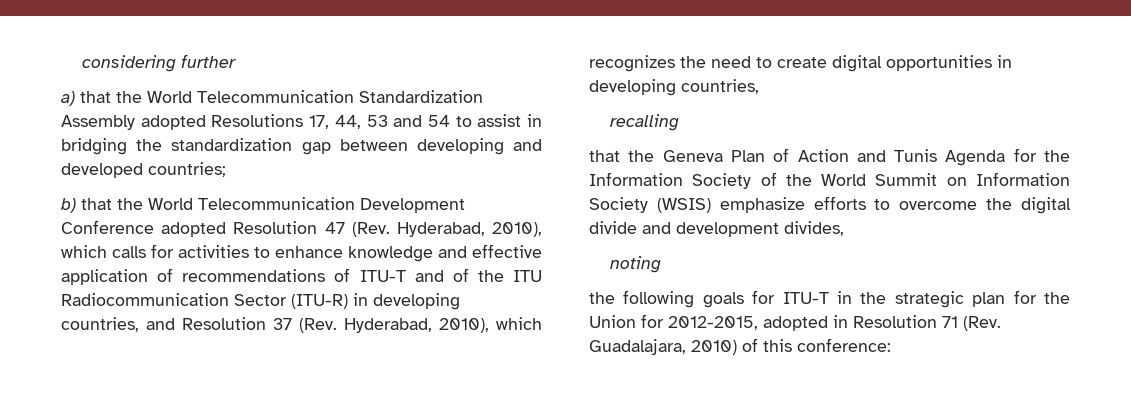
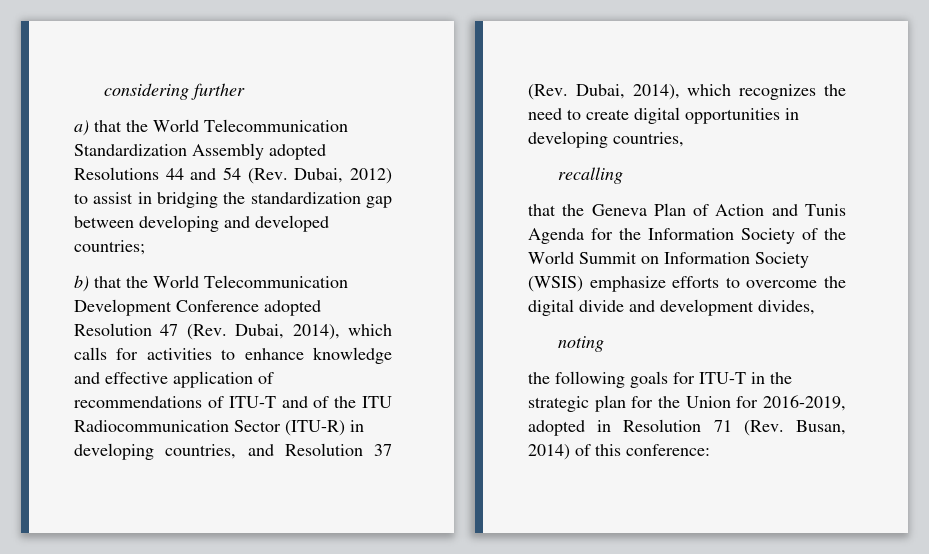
- a) that the World Telecommunication Standardization Assembly adopted Resolutions 17, 44, 53 and 54 to assist in bridging the standardization gap between developing and developed countries;
+ a) that the World Telecommunication Standardization Assembly adopted Resolutions 44 and 54 (Rev. Dubai, 2012) to assist in bridging the standardization gap between developing and developed countries;
- b) that the World Telecommunication Development Conference adopted Resolution 47 (Rev. Hyderabad, 2010), which calls for activities to enhance knowledge and effective application of recommendations of ITU-T and of the ITU Radiocommunication Sector (ITU-R) in developing countries, and Resolution 37 (Rev. Hyderabad, 2010), which recognizes the need to create digital opportunities in developing countries,
+ b) that the World Telecommunication Development Conference adopted Resolution 47 (Rev. Dubai, 2014), which calls for activities to enhance knowledge and effective application of recommendations of ITU-T and of the ITU Radiocommunication Sector (ITU-R) in developing countries, and Resolution 37 (Rev. Dubai, 2014), which recognizes the need to create digital opportunities in developing countries,
- the following goals for ITU-T in the strategic plan for the Union for 2012-2015, adopted in Resolution 71 (Rev. Guadalajara, 2010) of this conference:
+ the following goals for ITU-T in the strategic plan for the Union for 2016-2019, adopted in Resolution 71 (Rev. Busan, 2014) of this conference:

